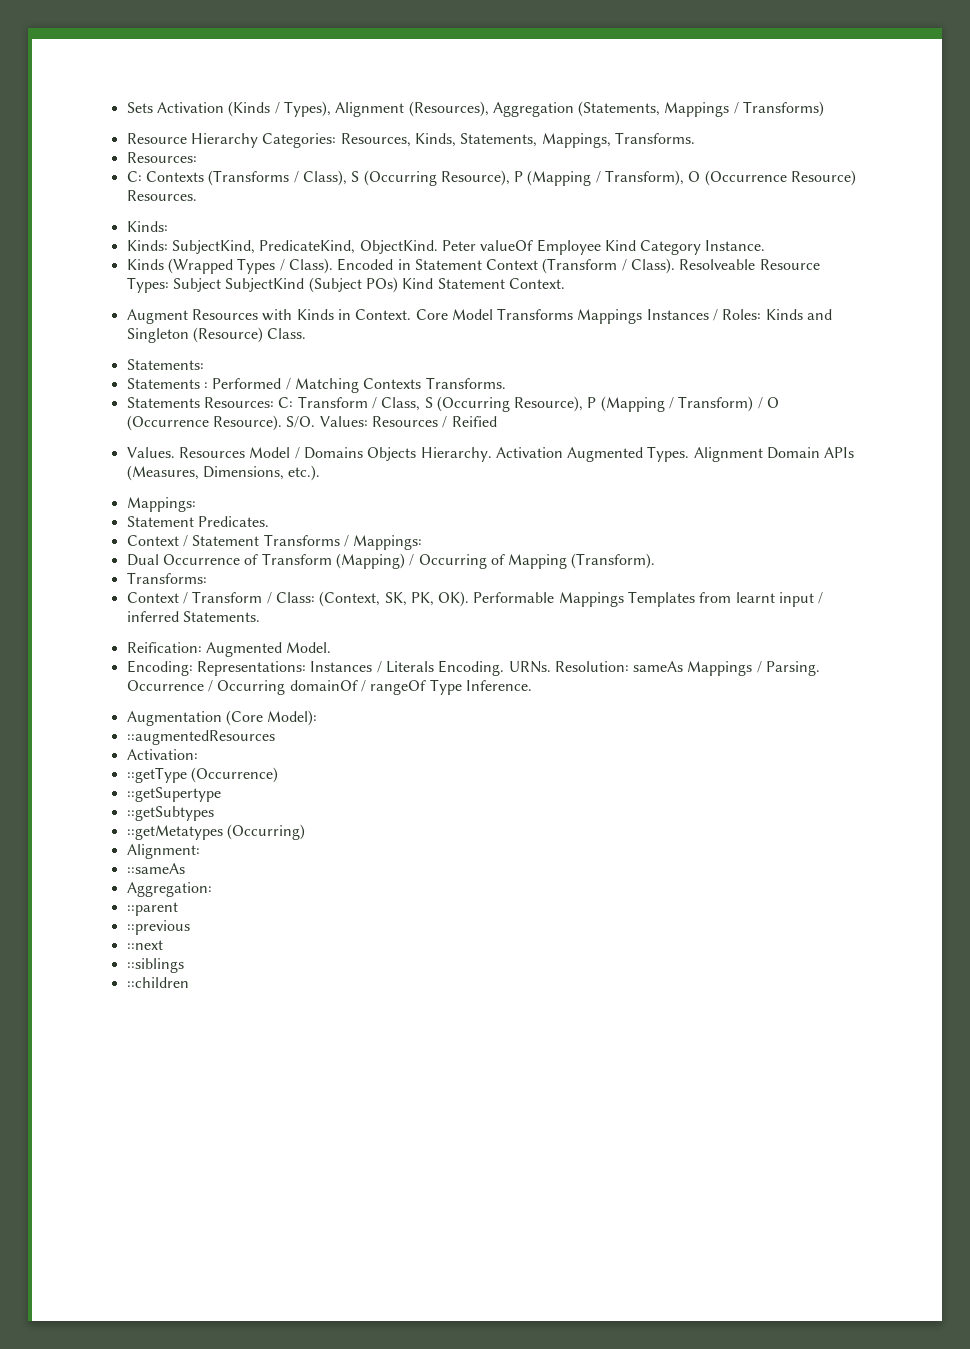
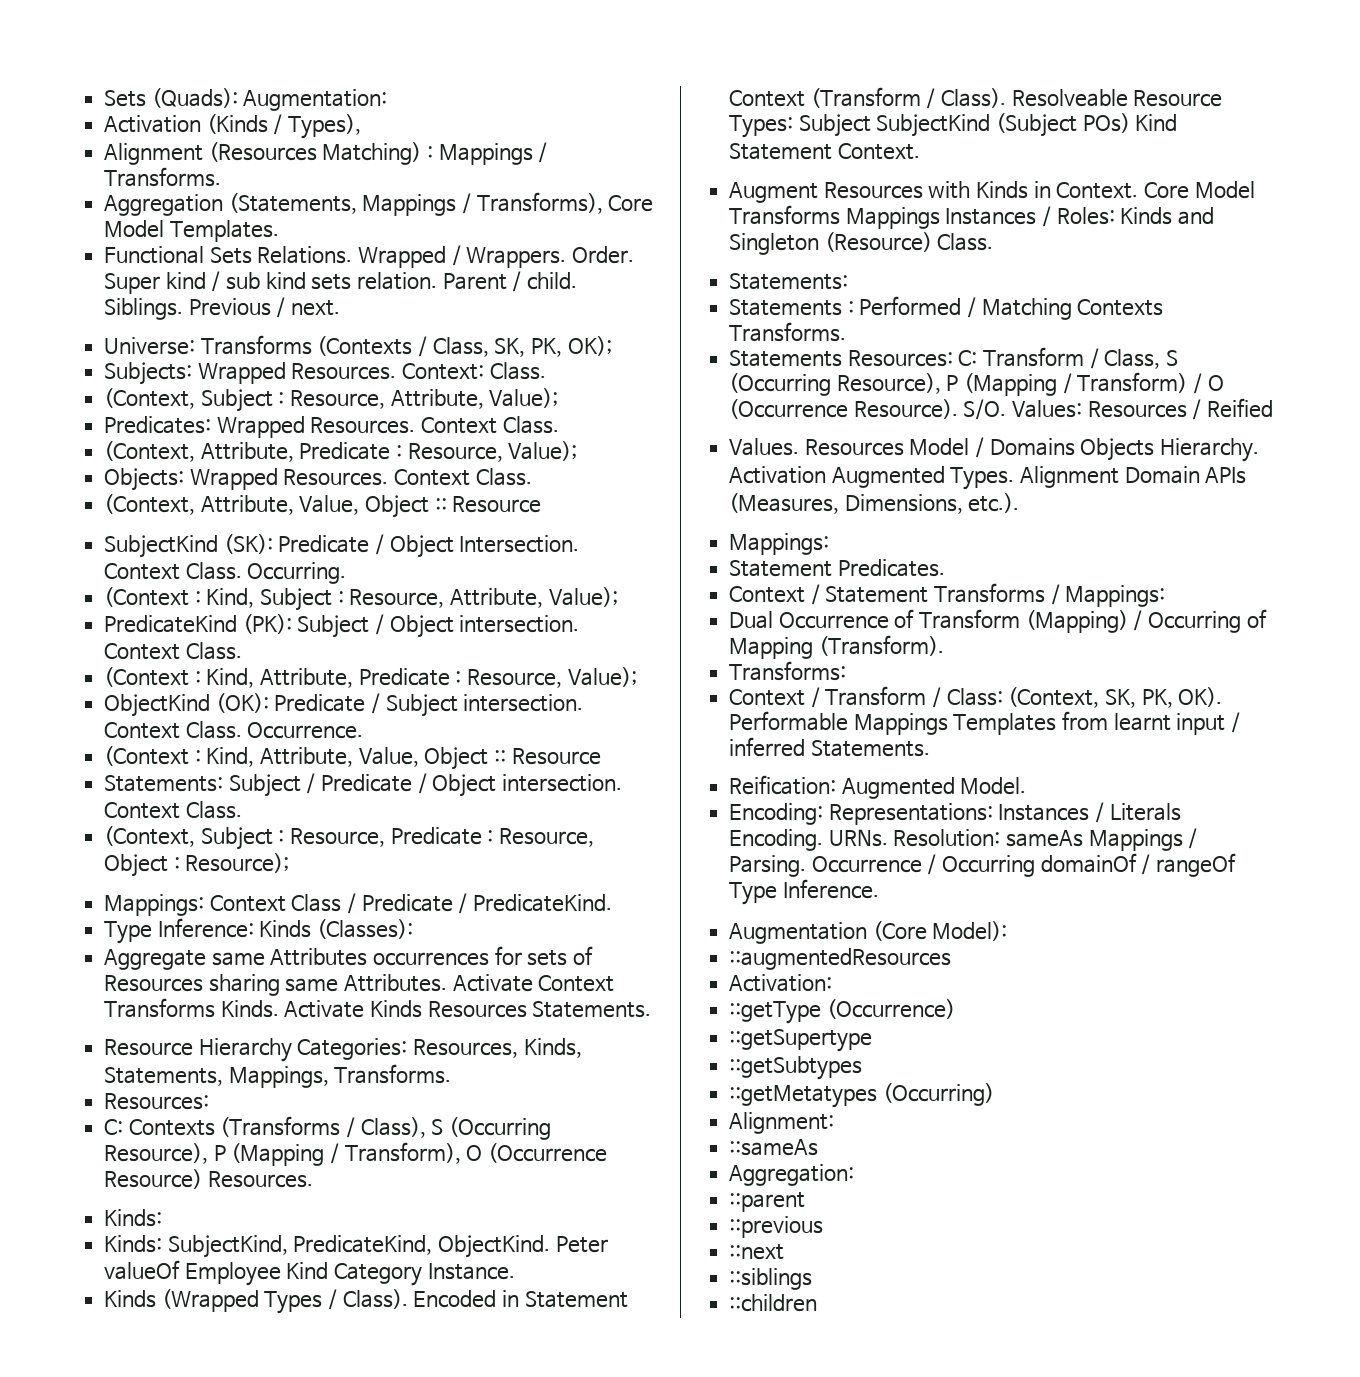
- Sets Activation (Kinds / Types), Alignment (Resources), Aggregation (Statements, Mappings / Transforms)
+ Sets (Quads): Augmentation:
+ Activation (Kinds / Types),
+ Alignment (Resources Matching) : Mappings / Transforms.
+ Aggregation (Statements, Mappings / Transforms), Core Model Templates.
+ Functional Sets Relations. Wrapped / Wrappers. Order. Super kind / sub kind sets relation. Parent / child. Siblings. Previous / next.
+ Universe: Transforms (Contexts / Class, SK, PK, OK);
+ Subjects: Wrapped Resources. Context: Class.
+ (Context, Subject : Resource, Attribute, Value);
+ Predicates: Wrapped Resources. Context Class.
+ (Context, Attribute, Predicate : Resource, Value);
+ Objects: Wrapped Resources. Context Class.
+ (Context, Attribute, Value, Object :: Resource
+ SubjectKind (SK): Predicate / Object Intersection. Context Class. Occurring.
+ (Context : Kind, Subject : Resource, Attribute, Value);
+ PredicateKind (PK): Subject / Object intersection. Context Class.
+ (Context : Kind, Attribute, Predicate : Resource, Value);
+ ObjectKind (OK): Predicate / Subject intersection. Context Class. Occurrence.
+ (Context : Kind, Attribute, Value, Object :: Resource
+ Statements: Subject / Predicate / Object intersection. Context Class.
+ (Context, Subject : Resource, Predicate : Resource, Object : Resource);
+ Mappings: Context Class / Predicate / PredicateKind.
+ Type Inference: Kinds (Classes):
+ Aggregate same Attributes occurrences for sets of Resources sharing same Attributes. Activate Context Transforms Kinds. Activate Kinds Resources Statements.

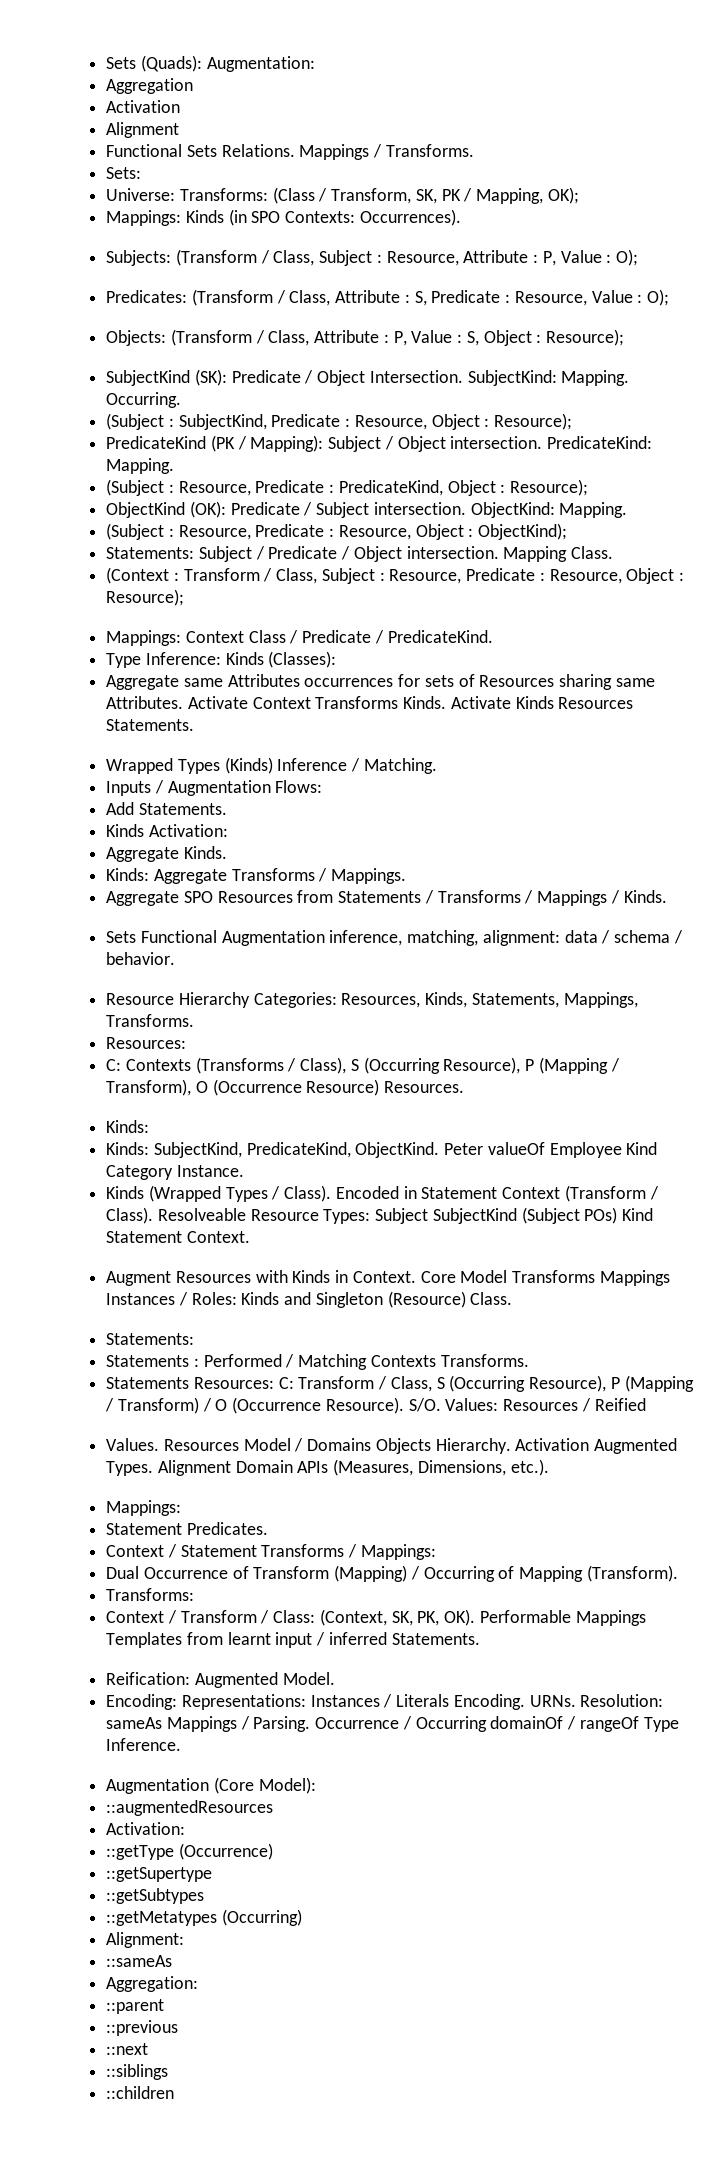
- Activation (Kinds / Types),
- Alignment (Resources Matching) : Mappings / Transforms.
- Aggregation (Statements, Mappings / Transforms), Core Model Templates.
- Functional Sets Relations. Wrapped / Wrappers. Order. Super kind / sub kind sets relation. Parent / child. Siblings. Previous / next.
- Universe: Transforms (Contexts / Class, SK, PK, OK);
- Subjects: Wrapped Resources. Context: Class.
- (Context, Subject : Resource, Attribute, Value);
- Predicates: Wrapped Resources. Context Class.
- (Context, Attribute, Predicate : Resource, Value);
- Objects: Wrapped Resources. Context Class.
- (Context, Attribute, Value, Object :: Resource
+ Aggregation
+ Activation
+ Alignment
+ Functional Sets Relations. Mappings / Transforms.
+ Sets:
+ Universe: Transforms: (Class / Transform, SK, PK / Mapping, OK);
+ Mappings: Kinds (in SPO Contexts: Occurrences).
+ Subjects: (Transform / Class, Subject : Resource, Attribute : P, Value : O);
+ Predicates: (Transform / Class, Attribute : S, Predicate : Resource, Value : O);
+ Objects: (Transform / Class, Attribute : P, Value : S, Object : Resource);
- SubjectKind (SK): Predicate / Object Intersection. Context Class.
+ SubjectKind (SK): Predicate / Object Intersection. SubjectKind: Mapping.
- (Context : Kind, Subject : Resource, Attribute, Value);
- PredicateKind (PK): Subject / Object intersection. Context Class.
- (Context : Kind, Attribute, Predicate : Resource, Value);
+ (Subject : SubjectKind, Predicate : Resource, Object : Resource);
+ PredicateKind (PK / Mapping): Subject / Object intersection. PredicateKind: Mapping.
+ (Subject : Resource, Predicate : PredicateKind, Object : Resource);
- Context Class. Occurrence.
- (Context : Kind, Attribute, Value, Object :: Resource
+ ObjectKind: Mapping.
+ (Subject : Resource, Predicate : Resource, Object : ObjectKind);
- Statements: Subject / Predicate / Object intersection. Context Class.
- (Context, Subject : Resource, Predicate : Resource, Object : Resource);
+ Statements: Subject / Predicate / Object intersection. Mapping Class.
+ (Context : Transform / Class, Subject : Resource, Predicate : Resource, Object : Resource);
+ Wrapped Types (Kinds) Inference / Matching.
+ Inputs / Augmentation Flows:
+ Add Statements.
+ Kinds Activation:
+ Aggregate Kinds.
+ Kinds: Aggregate Transforms / Mappings.
+ Aggregate SPO Resources from Statements / Transforms / Mappings / Kinds.
+ Sets Functional Augmentation inference, matching, alignment: data / schema / behavior.

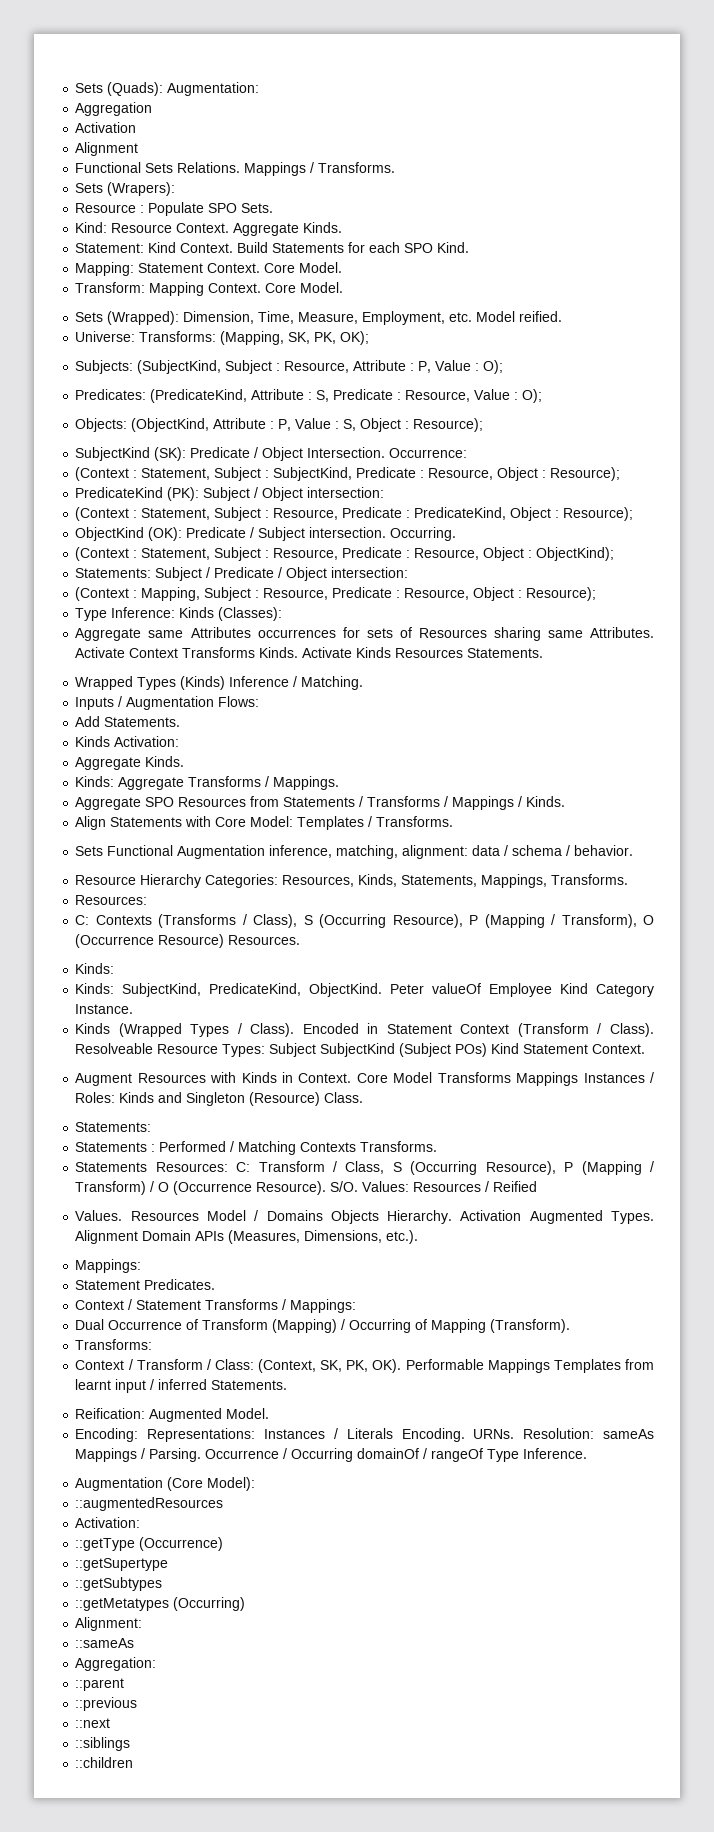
- Sets:
- Universe: Transforms: (Class / Transform, SK, PK / Mapping, OK);
- Mappings: Kinds (in SPO Contexts: Occurrences).
- Subjects: (Transform / Class, Subject : Resource, Attribute : P, Value : O);
+ Sets (Wrapers):
+ Resource : Populate SPO Sets.
+ Kind: Resource Context. Aggregate Kinds.
+ Statement: Kind Context. Build Statements for each SPO Kind.
+ Mapping: Statement Context. Core Model.
+ Transform: Mapping Context. Core Model.
+ Sets (Wrapped): Dimension, Time, Measure, Employment, etc. Model reified.
+ Universe: Transforms: (Mapping, SK, PK, OK);
+ Subjects: (SubjectKind, Subject : Resource, Attribute : P, Value : O);
- Predicates: (Transform / Class, Attribute : S, Predicate : Resource, Value : O);
+ Predicates: (PredicateKind, Attribute : S, Predicate : Resource, Value : O);
- Objects: (Transform / Class, Attribute : P, Value : S, Object : Resource);
+ Objects: (ObjectKind, Attribute : P, Value : S, Object : Resource);
- SubjectKind: Mapping. Occurring.
- (Subject : SubjectKind, Predicate : Resource, Object : Resource);
+ Occurrence:
+ (Context : Statement, Subject : SubjectKind, Predicate : Resource, Object : Resource);
- PredicateKind (PK / Mapping): Subject / Object intersection. PredicateKind: Mapping.
- (Subject : Resource, Predicate : PredicateKind, Object : Resource);
+ PredicateKind (PK): Subject / Object intersection:
+ (Context : Statement, Subject : Resource, Predicate : PredicateKind, Object : Resource);
- ObjectKind: Mapping.
- (Subject : Resource, Predicate : Resource, Object : ObjectKind);
+ Occurring.
+ (Context : Statement, Subject : Resource, Predicate : Resource, Object : ObjectKind);
- Statements: Subject / Predicate / Object intersection. Mapping Class.
- (Context : Transform / Class, Subject : Resource, Predicate : Resource, Object : Resource);
+ Statements: Subject / Predicate / Object intersection:
+ (Context : Mapping, Subject : Resource, Predicate : Resource, Object : Resource);
- Mappings: Context Class / Predicate / PredicateKind.
+ Align Statements with Core Model: Templates / Transforms.

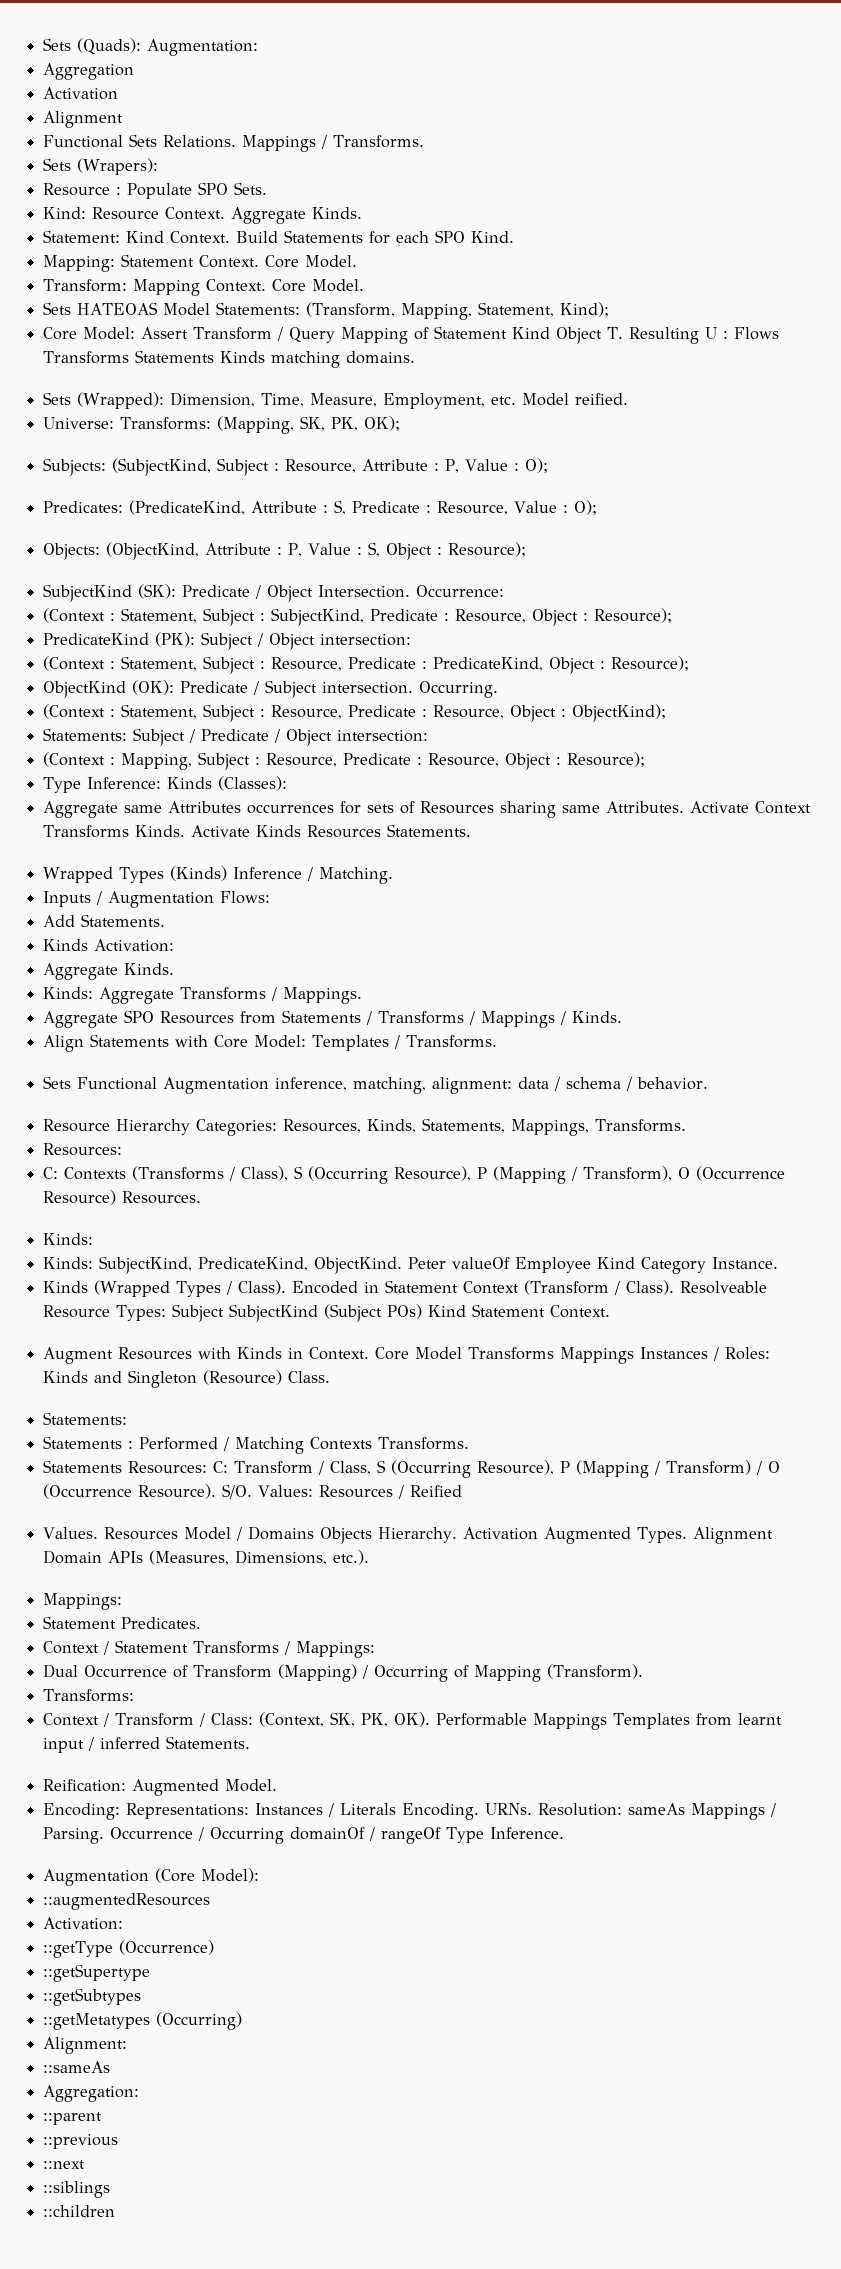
+ Sets HATEOAS Model Statements: (Transform, Mapping, Statement, Kind);
+ Core Model: Assert Transform / Query Mapping of Statement Kind Object T. Resulting U : Flows Transforms Statements Kinds matching domains.

